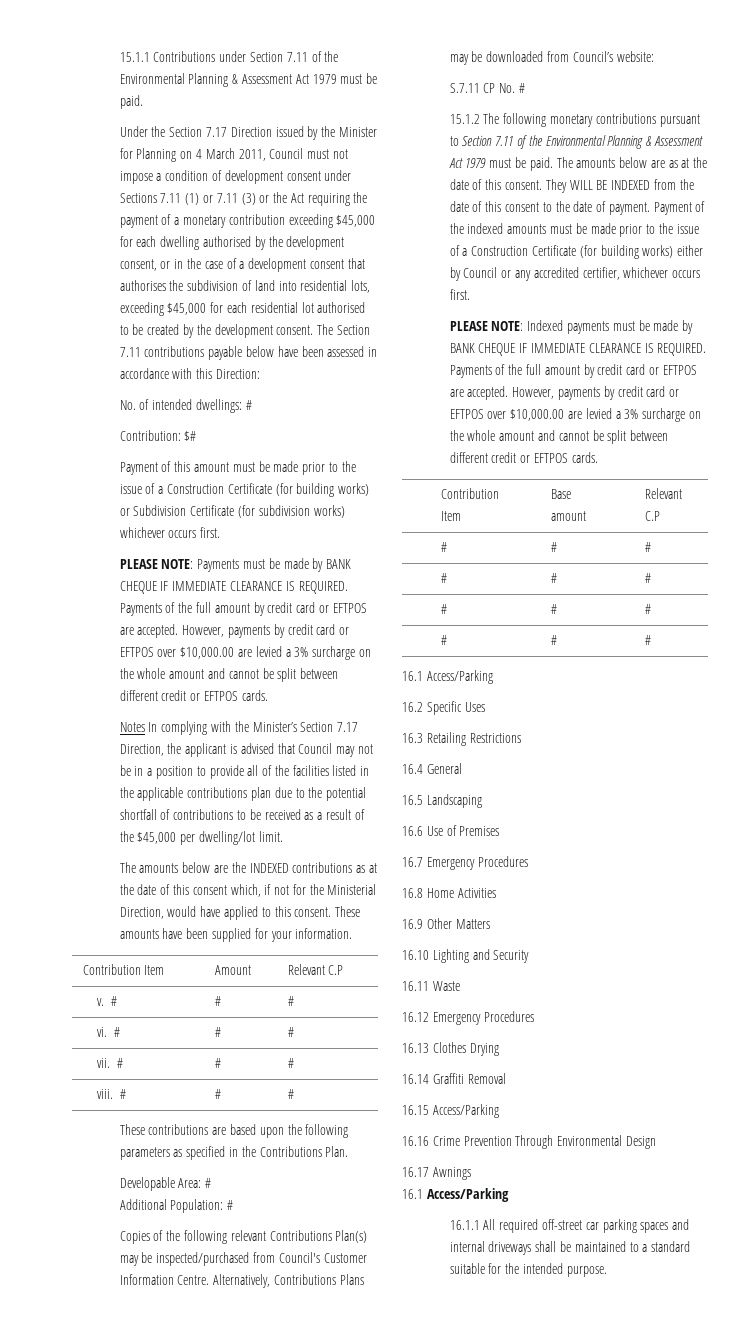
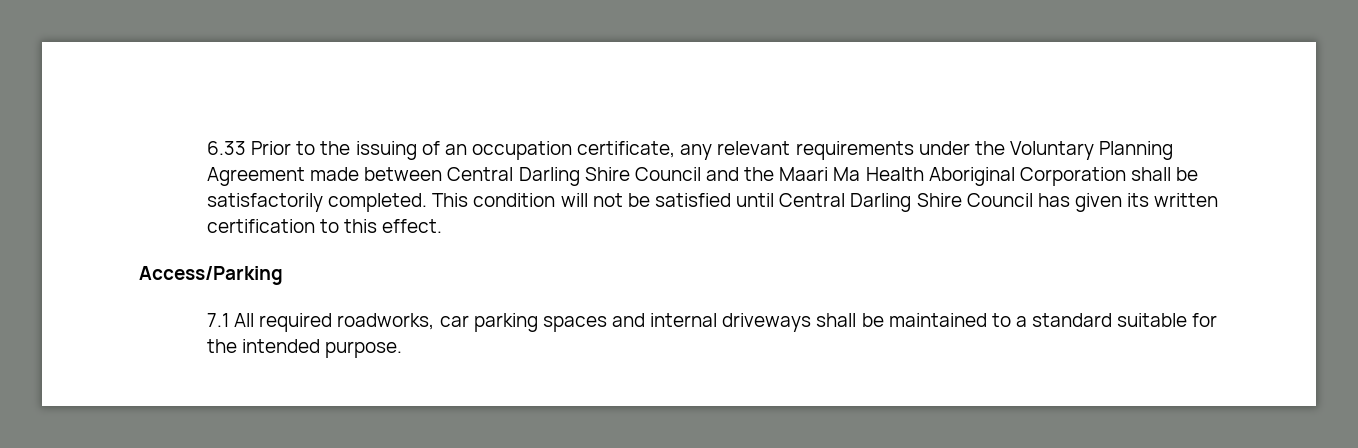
- 15.1.1 Contributions under Section 7.11 of the Environmental Planning & Assessment Act 1979 must be paid.
- Under the Section 7.17 Direction issued by the Minister for Planning on 4 March 2011, Council must not impose a condition of development consent under Sections 7.11 (1) or 7.11 (3) or the Act requiring the payment of a monetary contribution exceeding $45,000 for each dwelling authorised by the development consent, or in the case of a development consent that authorises the subdivision of land into residential lots, exceeding $45,000 for each residential lot authorised to be created by the development consent. The Section 7.11 contributions payable below have been assessed in accordance with this Direction:
- No. of intended dwellings: #
- Contribution: $#
- Payment of this amount must be made prior to the issue of a Construction Certificate (for building works) or Subdivision Certificate (for subdivision works) whichever occurs first.
- PLEASE NOTE: Payments must be made by BANK CHEQUE IF IMMEDIATE CLEARANCE IS REQUIRED. Payments of the full amount by credit card or EFTPOS are accepted. However, payments by credit card or EFTPOS over $10,000.00 are levied a 3% surcharge on the whole amount and cannot be split between different credit or EFTPOS cards.
- Notes In complying with the Minister’s Section 7.17 Direction, the applicant is advised that Council may not be in a position to provide all of the facilities listed in the applicable contributions plan due to the potential shortfall of contributions to be received as a result of the $45,000 per dwelling/lot limit.
- The amounts below are the INDEXED contributions as at the date of this consent which, if not for the Ministerial Direction, would have applied to this consent. These amounts have been supplied for your information.
- Contribution Item | Amount | Relevant C.P
- v. # | # | #
- vi. # | # | #
- vii. # | # | #
- viii. # | # | #
- These contributions are based upon the following parameters as specified in the Contributions Plan.
- Developable Area: #
- Additional Population: #
- Copies of the following relevant Contributions Plan(s) may be inspected/purchased from Council's Customer Information Centre. Alternatively, Contributions Plans may be downloaded from Council’s website:
- S.7.11 CP No. #
- 15.1.2 The following monetary contributions pursuant to Section 7.11 of the Environmental Planning & Assessment Act 1979 must be paid. The amounts below are as at the date of this consent. They WILL BE INDEXED from the date of this consent to the date of payment. Payment of the indexed amounts must be made prior to the issue of a Construction Certificate (for building works) either by Council or any accredited certifier, whichever occurs first.
- PLEASE NOTE: Indexed payments must be made by BANK CHEQUE IF IMMEDIATE CLEARANCE IS REQUIRED. Payments of the full amount by credit card or EFTPOS are accepted. However, payments by credit card or EFTPOS over $10,000.00 are levied a 3% surcharge on the whole amount and cannot be split between different credit or EFTPOS cards.
- Contribution Item | Base amount | Relevant C.P
- # | # | #
- # | # | #
- # | # | #
- # | # | #
- 16.1 Access/Parking
- 16.2 Specific Uses
- 16.3 Retailing Restrictions
- 16.4 General
- 16.5 Landscaping
- 16.6 Use of Premises
- 16.7 Emergency Procedures
- 16.8 Home Activities
- 16.9 Other Matters
- 16.10 Lighting and Security
- 16.11 Waste
- 16.12 Emergency Procedures
- 16.13 Clothes Drying
- 16.14 Graffiti Removal
- 16.15 Access/Parking
- 16.16 Crime Prevention Through Environmental Design
- 16.17 Awnings
- 16.1 Access/Parking
- 16.1.1 All required off-street car parking spaces and internal driveways shall be maintained to a standard suitable for the intended purpose.
+ 6.33 Prior to the issuing of an occupation certificate, any relevant requirements under the Voluntary Planning Agreement made between Central Darling Shire Council and the Maari Ma Health Aboriginal Corporation shall be satisfactorily completed. This condition will not be satisfied until Central Darling Shire Council has given its written certification to this effect.
+ Access/Parking
+ 7.1 All required roadworks, car parking spaces and internal driveways shall be maintained to a standard suitable for the intended purpose.

